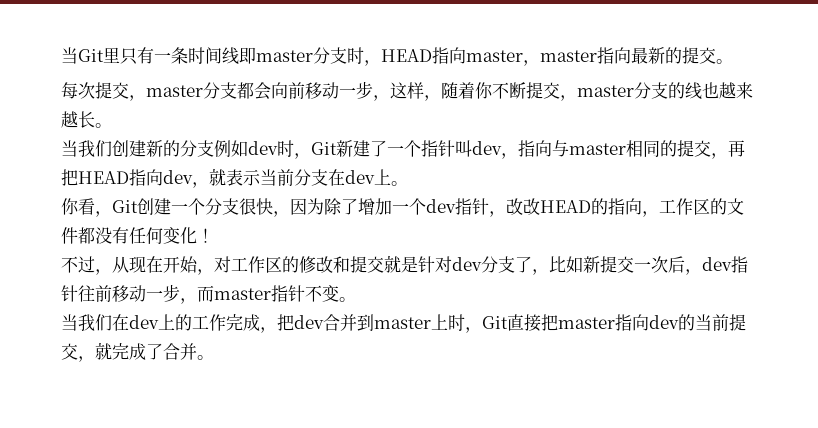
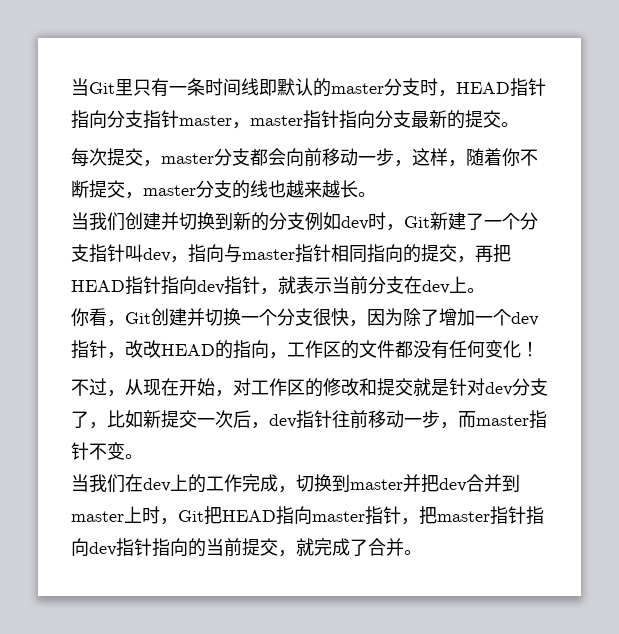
- 当Git里只有一条时间线即master分支时，HEAD指向master，master指向最新的提交。
+ 当Git里只有一条时间线即默认的master分支时，HEAD指针指向分支指针master，master指针指向分支最新的提交。
- 当我们创建新的分支例如dev时，Git新建了一个指针叫dev，指向与master相同的提交，再把HEAD指向dev，就表示当前分支在dev上。
+ 当我们创建并切换到新的分支例如dev时，Git新建了一个分支指针叫dev，指向与master指针相同指向的提交，再把HEAD指针指向dev指针，就表示当前分支在dev上。
- 你看，Git创建一个分支很快，因为除了增加一个dev指针，改改HEAD的指向，工作区的文件都没有任何变化！
+ 你看，Git创建并切换一个分支很快，因为除了增加一个dev指针，改改HEAD的指向，工作区的文件都没有任何变化！
- 当我们在dev上的工作完成，把dev合并到master上时，Git直接把master指向dev的当前提交，就完成了合并。
+ 当我们在dev上的工作完成，切换到master并把dev合并到master上时，Git把HEAD指向master指针，把master指针指向dev指针指向的当前提交，就完成了合并。

